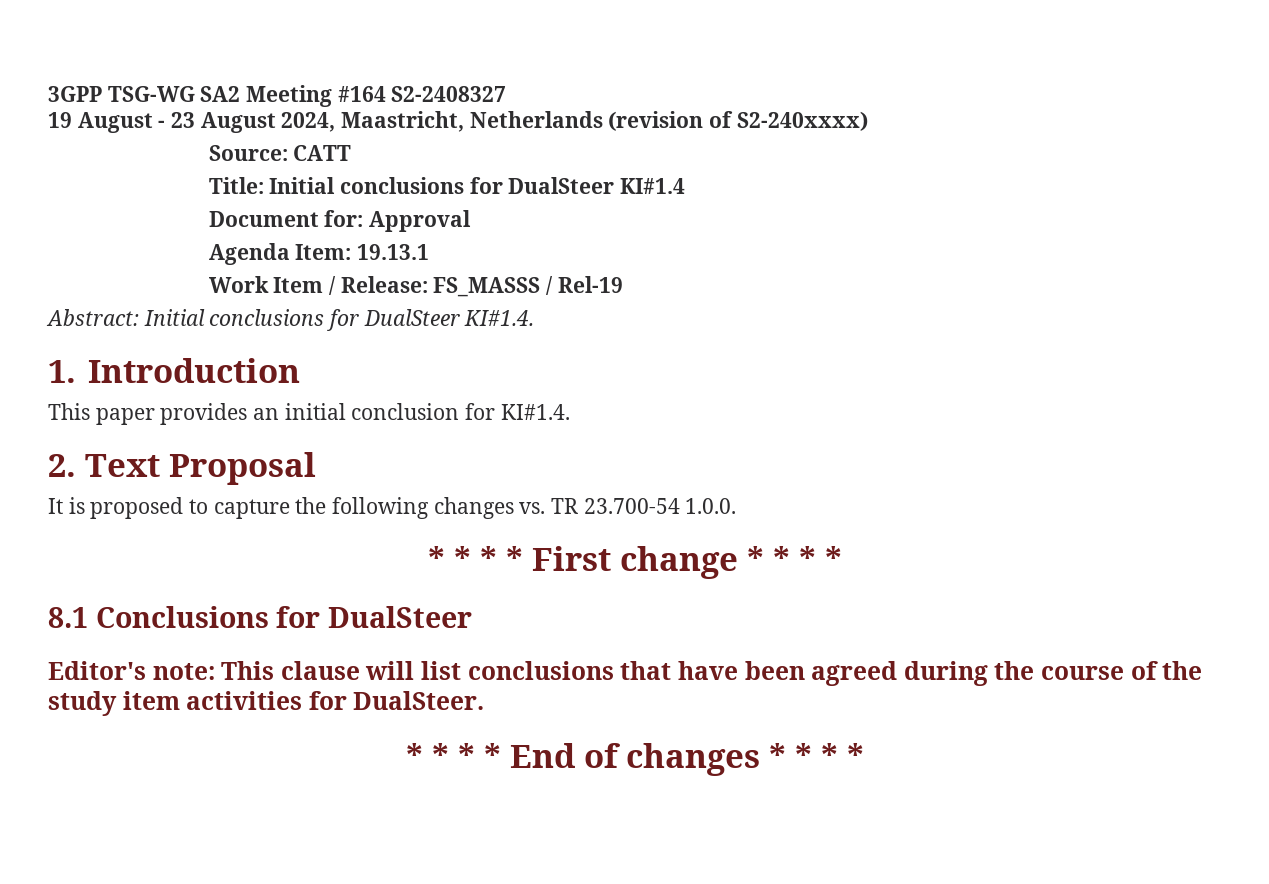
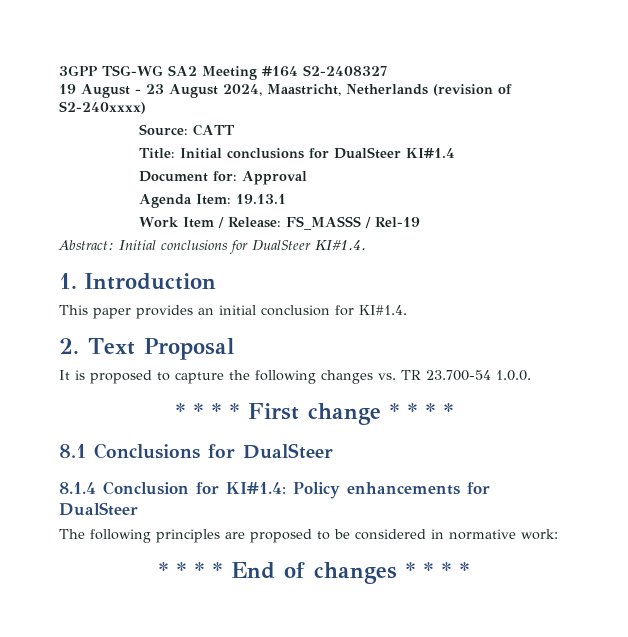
- Editor's note: This clause will list conclusions that have been agreed during the course of the study item activities for DualSteer.
+ 8.1.4 Conclusion for KI#1.4: Policy enhancements for DualSteer
+ The following principles are proposed to be considered in normative work:

